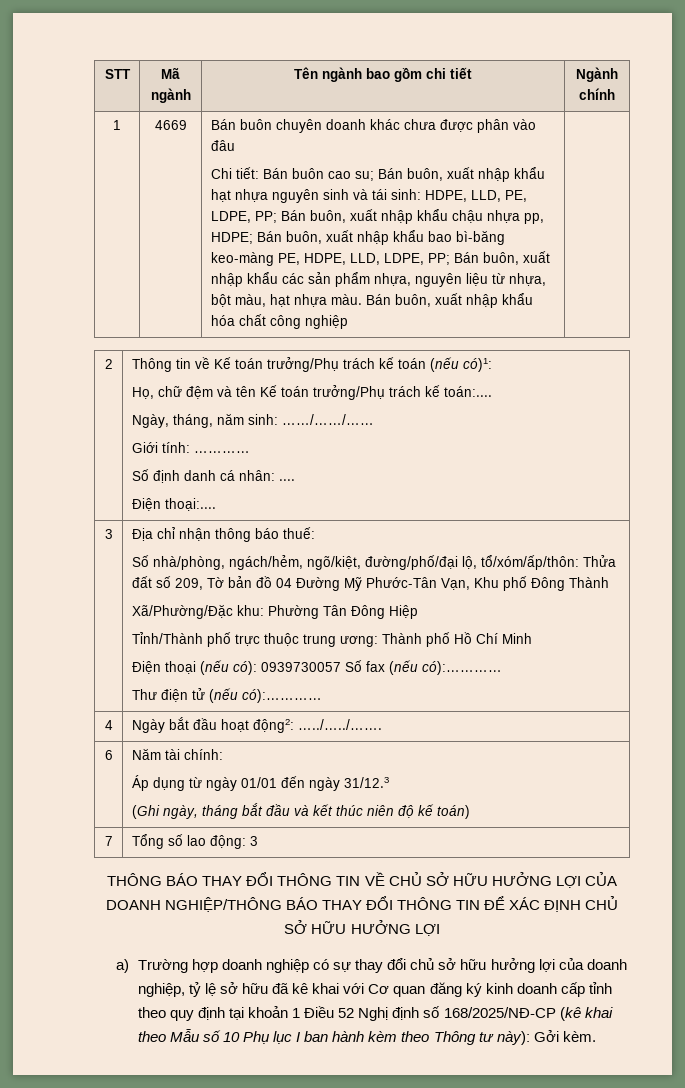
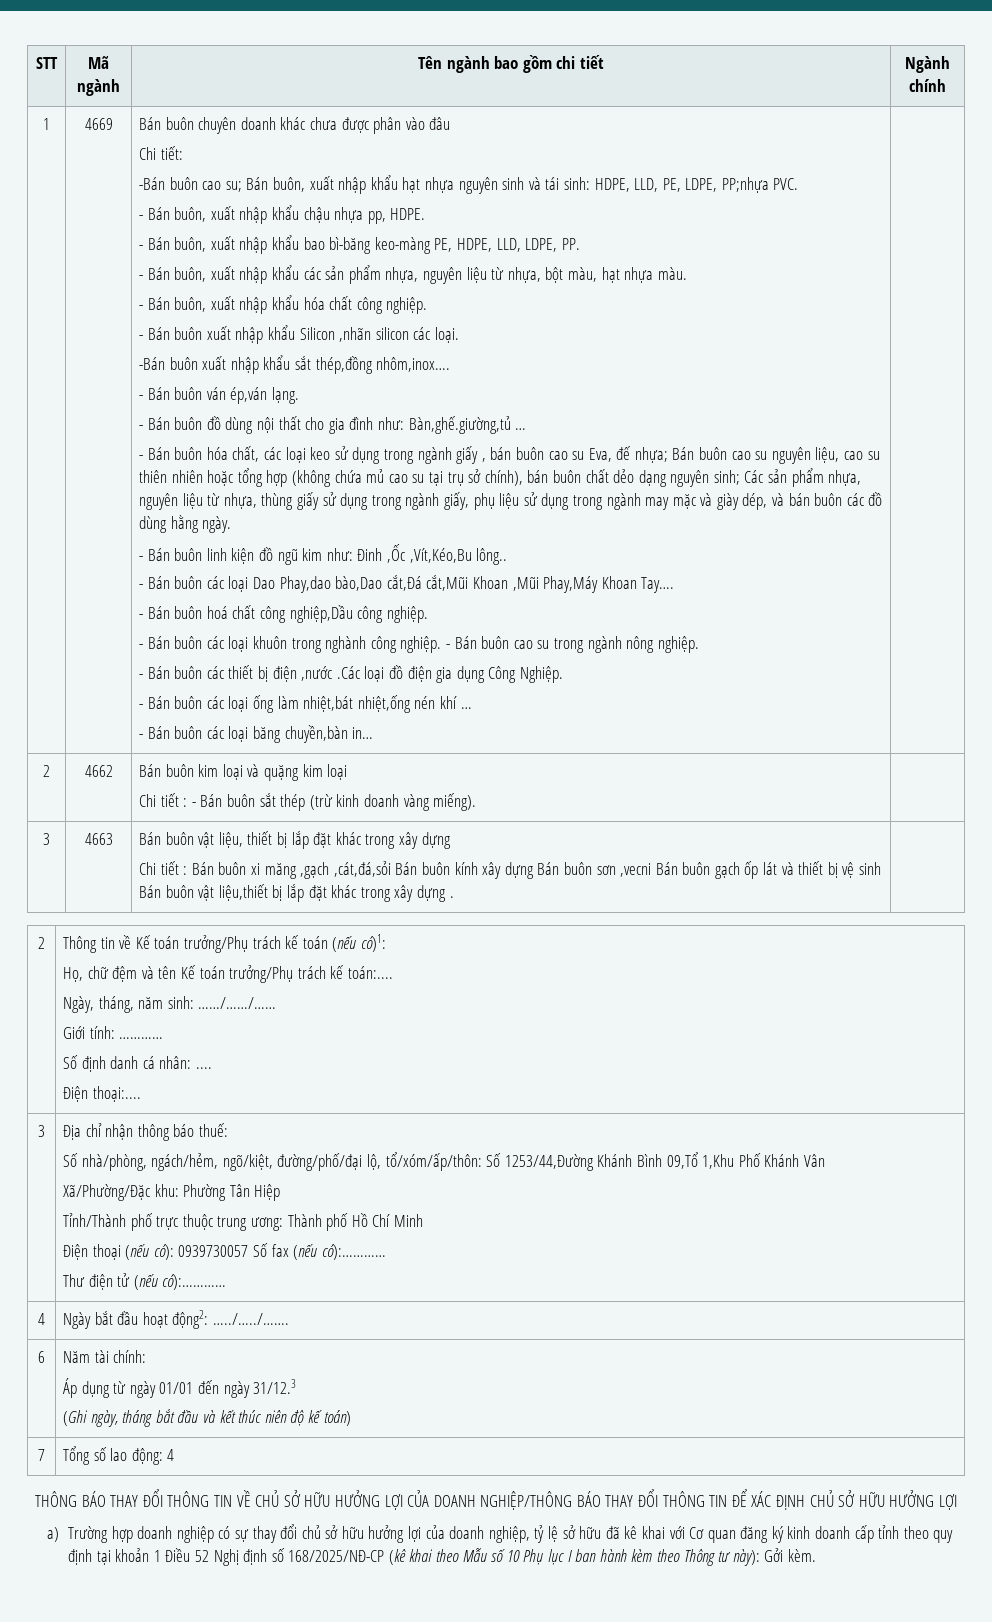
- Chi tiết: Bán buôn cao su;
+ Chi tiết:
+ -Bán buôn cao su;
- HDPE, LLD, PE, LDPE, PP; Bán buôn, xuất nhập khẩu chậu nhựa pp, HDPE; Bán buôn, xuất nhập khẩu bao bì-băng keo-màng PE, HDPE, LLD, LDPE, PP; Bán buôn, xuất nhập khẩu các sản phẩm nhựa, nguyên liệu từ nhựa, bột màu, hạt nhựa màu. Bán buôn, xuất nhập khẩu hóa chất công nghiệp
+ HDPE, LLD, PE, LDPE, PP;nhựa PVC.
+ - Bán buôn, xuất nhập khẩu chậu nhựa pp, HDPE.
+ - Bán buôn, xuất nhập khẩu bao bì-băng keo-màng PE, HDPE, LLD, LDPE, PP.
+ - Bán buôn, xuất nhập khẩu các sản phẩm nhựa, nguyên liệu từ nhựa, bột màu, hạt nhựa màu.
+ - Bán buôn, xuất nhập khẩu hóa chất công nghiệp.
+ - Bán buôn xuất nhập khẩu Silicon ,nhãn silicon các loại.
+ -Bán buôn xuất nhập khẩu sắt thép,đồng nhôm,inox….
+ - Bán buôn ván ép,ván lạng.
+ - Bán buôn đồ dùng nội thất cho gia đình như: Bàn,ghế.giường,tủ …
+ - Bán buôn hóa chất, các loại keo sử dụng trong ngành giấy , bán buôn cao su Eva, đế nhựa; Bán buôn cao su nguyên liệu, cao su thiên nhiên hoặc tổng hợp (không chứa mủ cao su tại trụ sở chính), bán buôn chất dẻo dạng nguyên sinh; Các sản phẩm nhựa, nguyên liệu từ nhựa, thùng giấy sử dụng trong ngành giấy, phụ liệu sử dụng trong ngành may mặc và giày dép, và bán buôn các đồ dùng hằng ngày.
+ - Bán buôn linh kiện đồ ngũ kim như: Đinh ,Ốc ,Vít,Kéo,Bu lông..
+ - Bán buôn các loại Dao Phay,dao bào,Dao cắt,Đá cắt,Mũi Khoan ,Mũi Phay,Máy Khoan Tay….
+ - Bán buôn hoá chất công nghiệp,Dầu công nghiệp.
+ - Bán buôn các loại khuôn trong nghành công nghiệp. - Bán buôn cao su trong ngành nông nghiệp.
+ - Bán buôn các thiết bị điện ,nước .Các loại đồ điện gia dụng Công Nghiệp.
+ - Bán buôn các loại ống làm nhiệt,bát nhiệt,ống nén khí …
+ - Bán buôn các loại băng chuyền,bàn in… |
+ 2 | 4662 | Bán buôn kim loại và quặng kim loại
+ Chi tiết : - Bán buôn sắt thép (trừ kinh doanh vàng miếng). |
+ 3 | 4663 | Bán buôn vật liệu, thiết bị lắp đặt khác trong xây dựng
+ Chi tiết : Bán buôn xi măng ,gạch ,cát,đá,sỏi Bán buôn kính xây dựng Bán buôn sơn ,vecni Bán buôn gạch ốp lát và thiết bị vệ sinh Bán buôn vật liệu,thiết bị lắp đặt khác trong xây dựng .
- Số nhà/phòng, ngách/hẻm, ngõ/kiệt, đường/phố/đại lộ, tổ/xóm/ấp/thôn: Thửa đất số 209, Tờ bản đồ 04 Đường Mỹ Phước-Tân Vạn, Khu phố Đông Thành
+ Số nhà/phòng, ngách/hẻm, ngõ/kiệt, đường/phố/đại lộ, tổ/xóm/ấp/thôn: Số 1253/44,Đường Khánh Bình 09,Tổ 1,Khu Phố Khánh Vân
- Xã/Phường/Đặc khu: Phường Tân Đông Hiệp
+ Xã/Phường/Đặc khu: Phường Tân Hiệp
- 7 | Tổng số lao động: 3
+ 7 | Tổng số lao động: 4

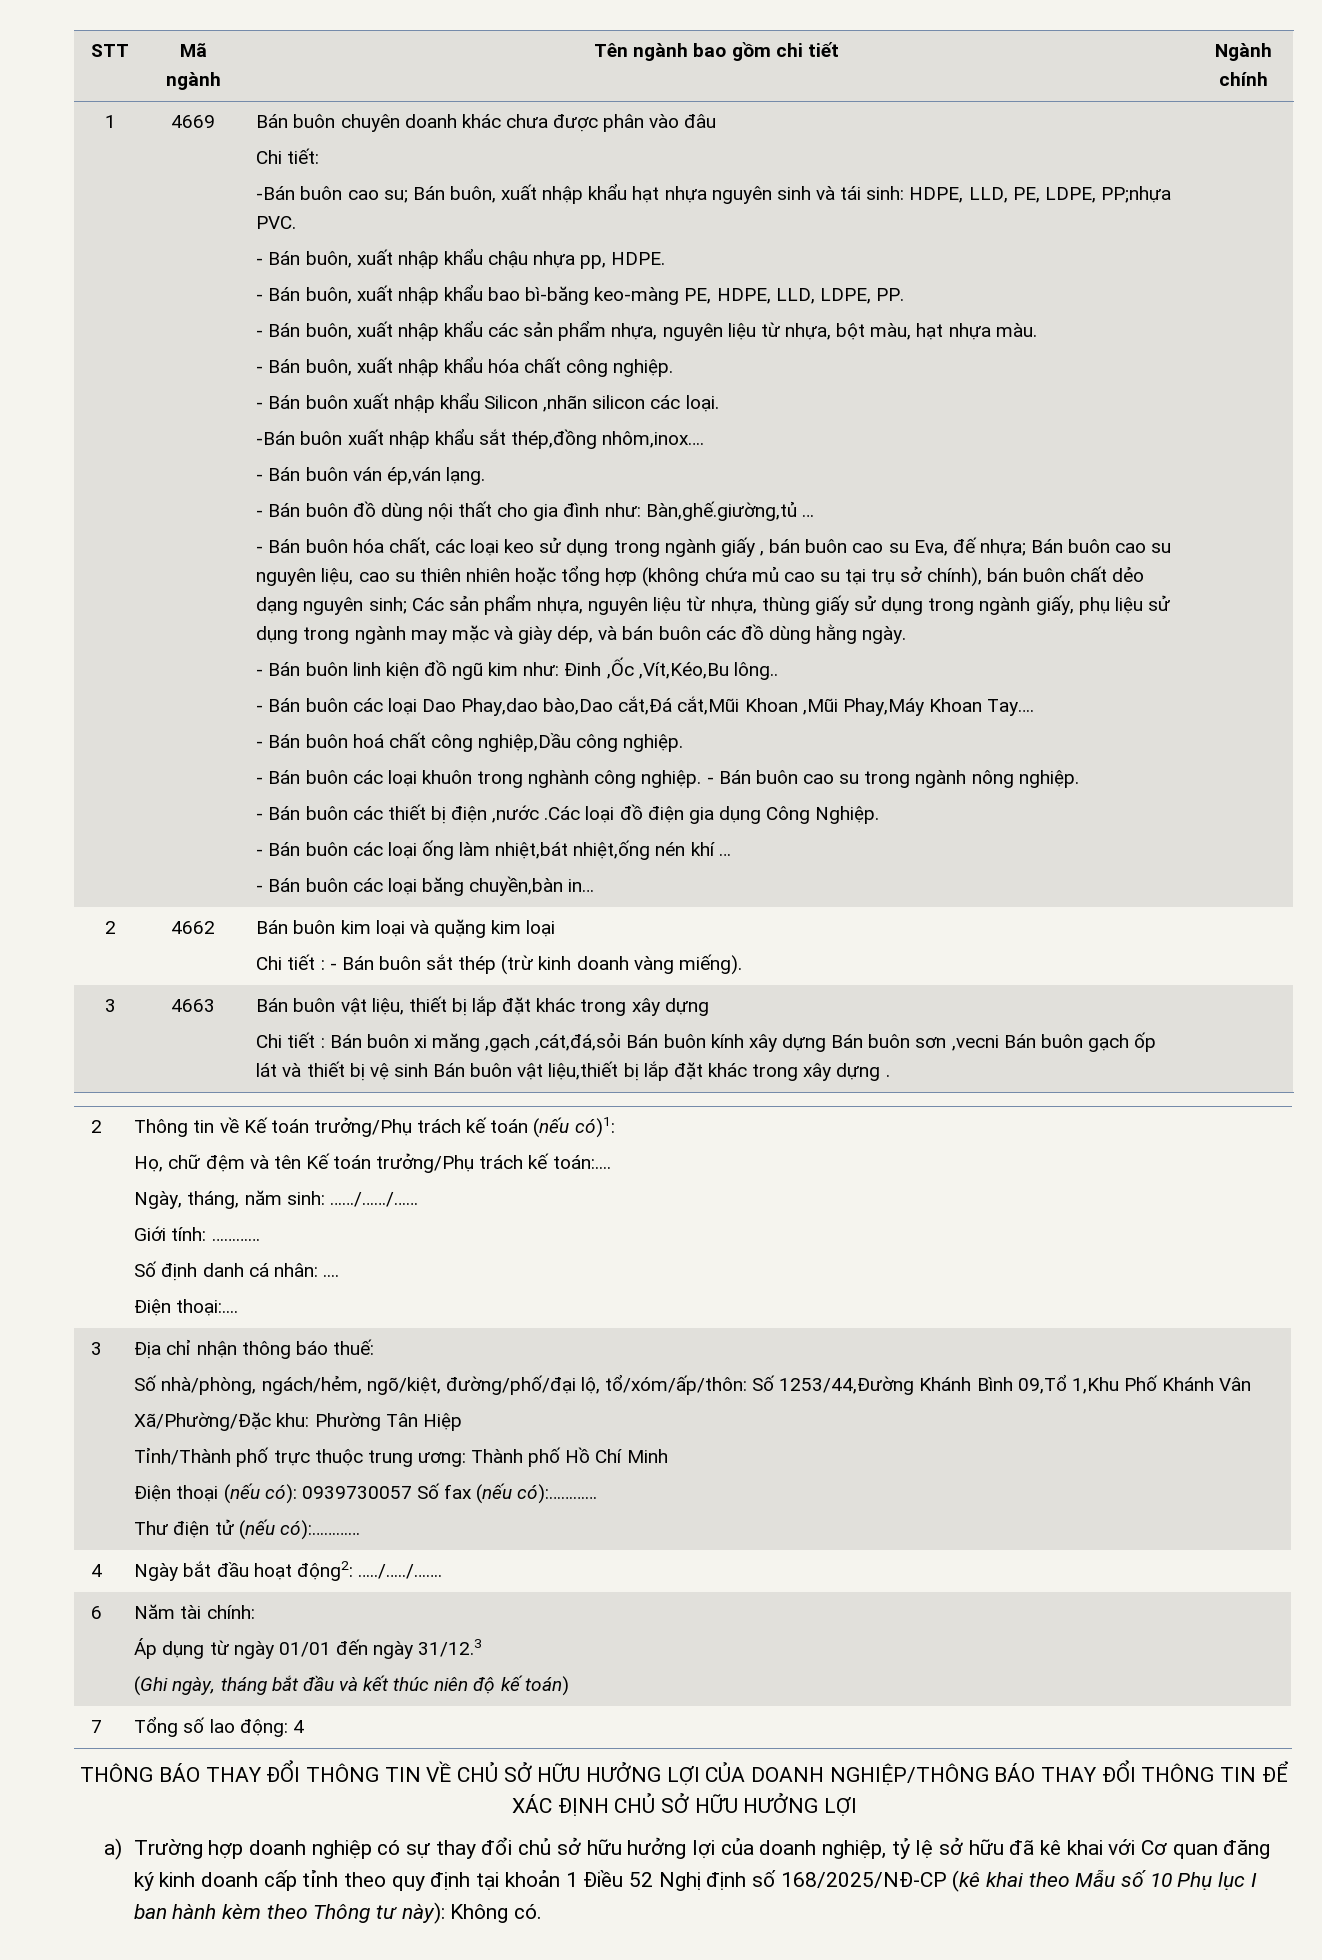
- Gởi kèm.
+ Không có.

